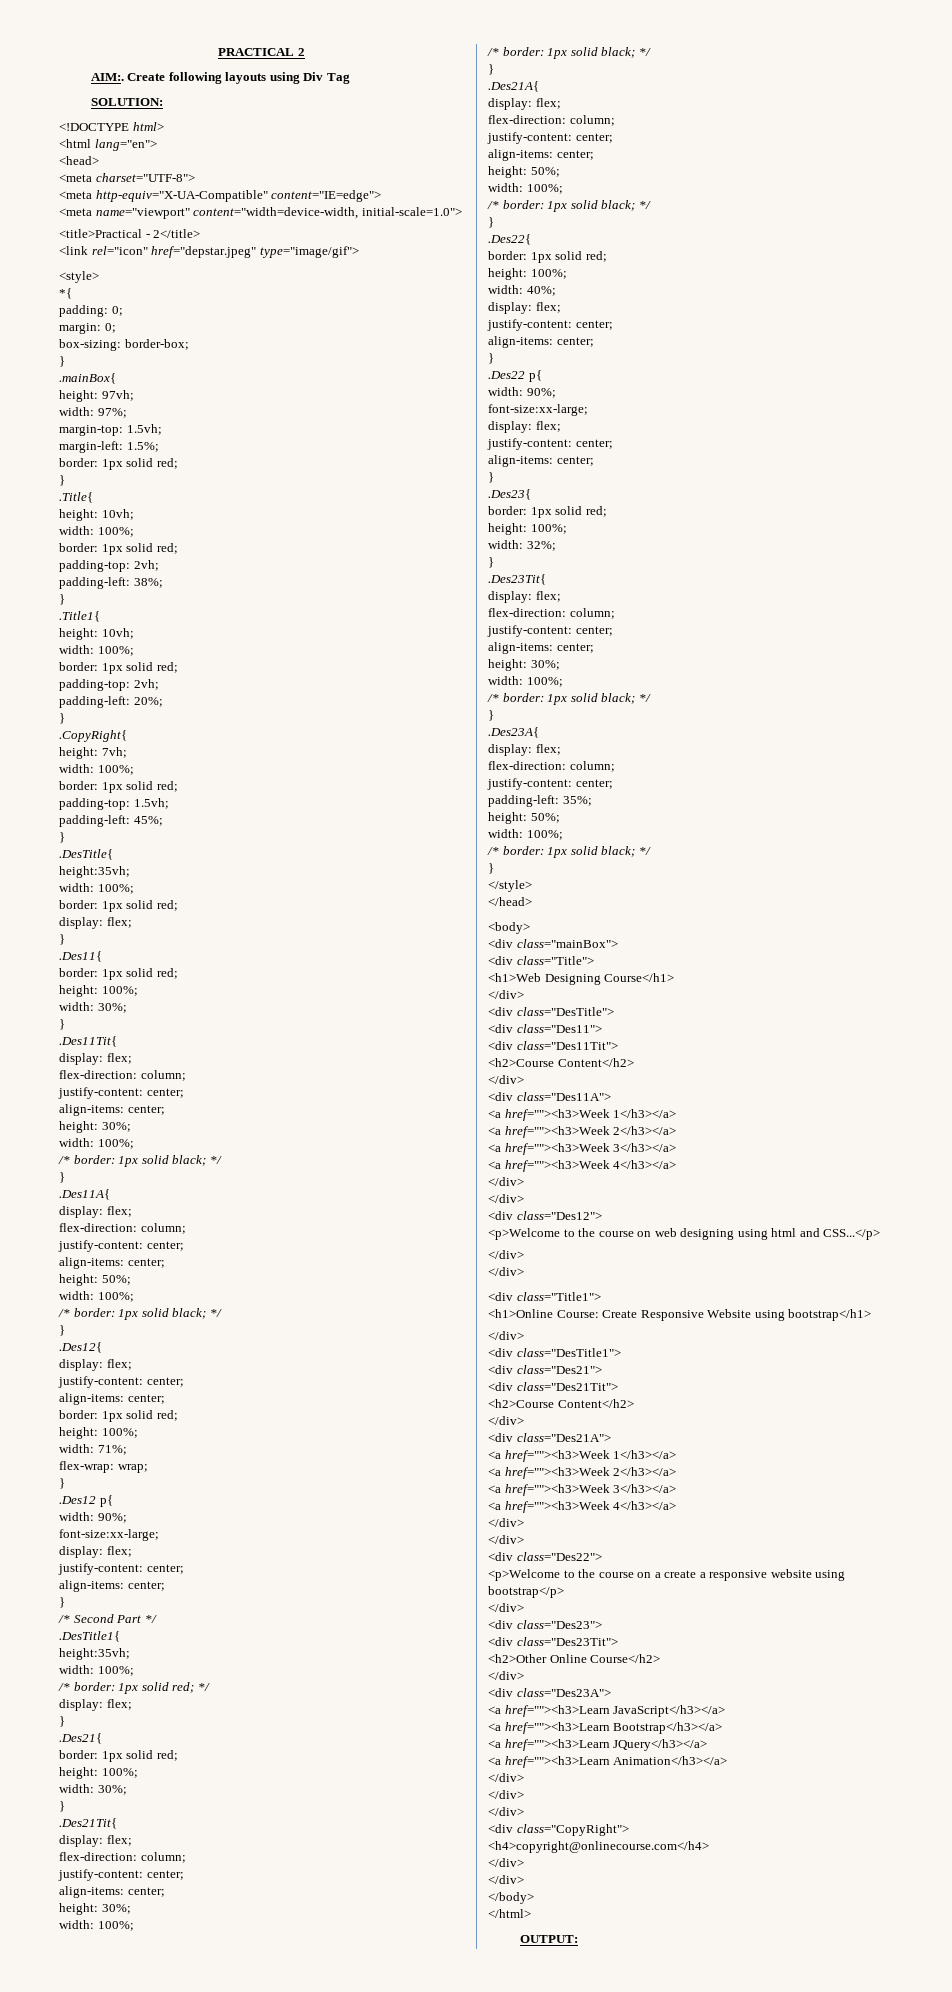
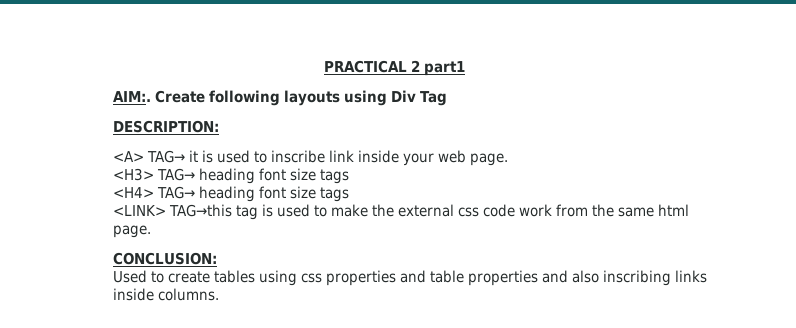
- PRACTICAL 2
+ PRACTICAL 2 part1
- SOLUTION:
- <!DOCTYPE html>
- <html lang="en">
- <head>
- <meta charset="UTF-8">
- <meta http-equiv="X-UA-Compatible" content="IE=edge">
- <meta name="viewport" content="width=device-width, initial-scale=1.0">
- <title>Practical - 2</title>
- <link rel="icon" href="depstar.jpeg" type="image/gif">
- <style>
- *{
- padding: 0;
- margin: 0;
- box-sizing: border-box;
- }
- .mainBox{
- height: 97vh;
- width: 97%;
- margin-top: 1.5vh;
- margin-left: 1.5%;
- border: 1px solid red;
- }
- .Title{
- height: 10vh;
- width: 100%;
- border: 1px solid red;
- padding-top: 2vh;
- padding-left: 38%;
- }
- .Title1{
- height: 10vh;
- width: 100%;
- border: 1px solid red;
- padding-top: 2vh;
- padding-left: 20%;
- }
- .CopyRight{
- height: 7vh;
- width: 100%;
- border: 1px solid red;
- padding-top: 1.5vh;
- padding-left: 45%;
- }
- .DesTitle{
- height:35vh;
- width: 100%;
- border: 1px solid red;
- display: flex;
- }
- .Des11{
- border: 1px solid red;
- height: 100%;
- width: 30%;
- }
- .Des11Tit{
- display: flex;
- flex-direction: column;
- justify-content: center;
- align-items: center;
- height: 30%;
- width: 100%;
- /* border: 1px solid black; */
- }
- .Des11A{
- display: flex;
- flex-direction: column;
- justify-content: center;
- align-items: center;
- height: 50%;
- width: 100%;
- /* border: 1px solid black; */
- }
- .Des12{
- display: flex;
- justify-content: center;
- align-items: center;
- border: 1px solid red;
- height: 100%;
- width: 71%;
- flex-wrap: wrap;
- }
- .Des12 p{
- width: 90%;
- font-size:xx-large;
- display: flex;
- justify-content: center;
- align-items: center;
- }
- /* Second Part */
- .DesTitle1{
- height:35vh;
- width: 100%;
- /* border: 1px solid red; */
- display: flex;
- }
- .Des21{
- border: 1px solid red;
- height: 100%;
- width: 30%;
- }
- .Des21Tit{
- display: flex;
- flex-direction: column;
- justify-content: center;
- align-items: center;
- height: 30%;
- width: 100%;
- /* border: 1px solid black; */
- }
- .Des21A{
- display: flex;
- flex-direction: column;
- justify-content: center;
- align-items: center;
- height: 50%;
- width: 100%;
- /* border: 1px solid black; */
- }
- .Des22{
- border: 1px solid red;
- height: 100%;
- width: 40%;
- display: flex;
- justify-content: center;
- align-items: center;
- }
- .Des22 p{
- width: 90%;
- font-size:xx-large;
- display: flex;
- justify-content: center;
- align-items: center;
- }
- .Des23{
- border: 1px solid red;
- height: 100%;
- width: 32%;
- }
- .Des23Tit{
- display: flex;
- flex-direction: column;
- justify-content: center;
- align-items: center;
- height: 30%;
- width: 100%;
- /* border: 1px solid black; */
- }
- .Des23A{
- display: flex;
- flex-direction: column;
- justify-content: center;
- padding-left: 35%;
- height: 50%;
- width: 100%;
- /* border: 1px solid black; */
- }
- </style>
- </head>
- <body>
- <div class="mainBox">
- <div class="Title">
- <h1>Web Designing Course</h1>
- </div>
- <div class="DesTitle">
- <div class="Des11">
- <div class="Des11Tit">
- <h2>Course Content</h2>
- </div>
- <div class="Des11A">
- <a href=""><h3>Week 1</h3></a>
- <a href=""><h3>Week 2</h3></a>
- <a href=""><h3>Week 3</h3></a>
- <a href=""><h3>Week 4</h3></a>
- </div>
- </div>
- <div class="Des12">
- <p>Welcome to the course on web designing using html and CSS...</p>
- </div>
- </div>
- <div class="Title1">
- <h1>Online Course: Create Responsive Website using bootstrap</h1>
- </div>
- <div class="DesTitle1">
- <div class="Des21">
- <div class="Des21Tit">
- <h2>Course Content</h2>
- </div>
- <div class="Des21A">
- <a href=""><h3>Week 1</h3></a>
- <a href=""><h3>Week 2</h3></a>
- <a href=""><h3>Week 3</h3></a>
- <a href=""><h3>Week 4</h3></a>
- </div>
- </div>
- <div class="Des22">
- <p>Welcome to the course on a create a responsive website using bootstrap</p>
- </div>
- <div class="Des23">
- <div class="Des23Tit">
- <h2>Other Online Course</h2>
- </div>
- <div class="Des23A">
- <a href=""><h3>Learn JavaScript</h3></a>
- <a href=""><h3>Learn Bootstrap</h3></a>
- <a href=""><h3>Learn JQuery</h3></a>
- <a href=""><h3>Learn Animation</h3></a>
- </div>
- </div>
- </div>
- <div class="CopyRight">
- <h4>copyright@onlinecourse.com</h4>
- </div>
- </div>
- </body>
- </html>
- OUTPUT:
+ DESCRIPTION:
+ <A> TAG→ it is used to inscribe link inside your web page.
+ <H3> TAG→ heading font size tags
+ <H4> TAG→ heading font size tags
+ <LINK> TAG→this tag is used to make the external css code work from the same html page.
+ CONCLUSION:
+ Used to create tables using css properties and table properties and also inscribing links inside columns.

